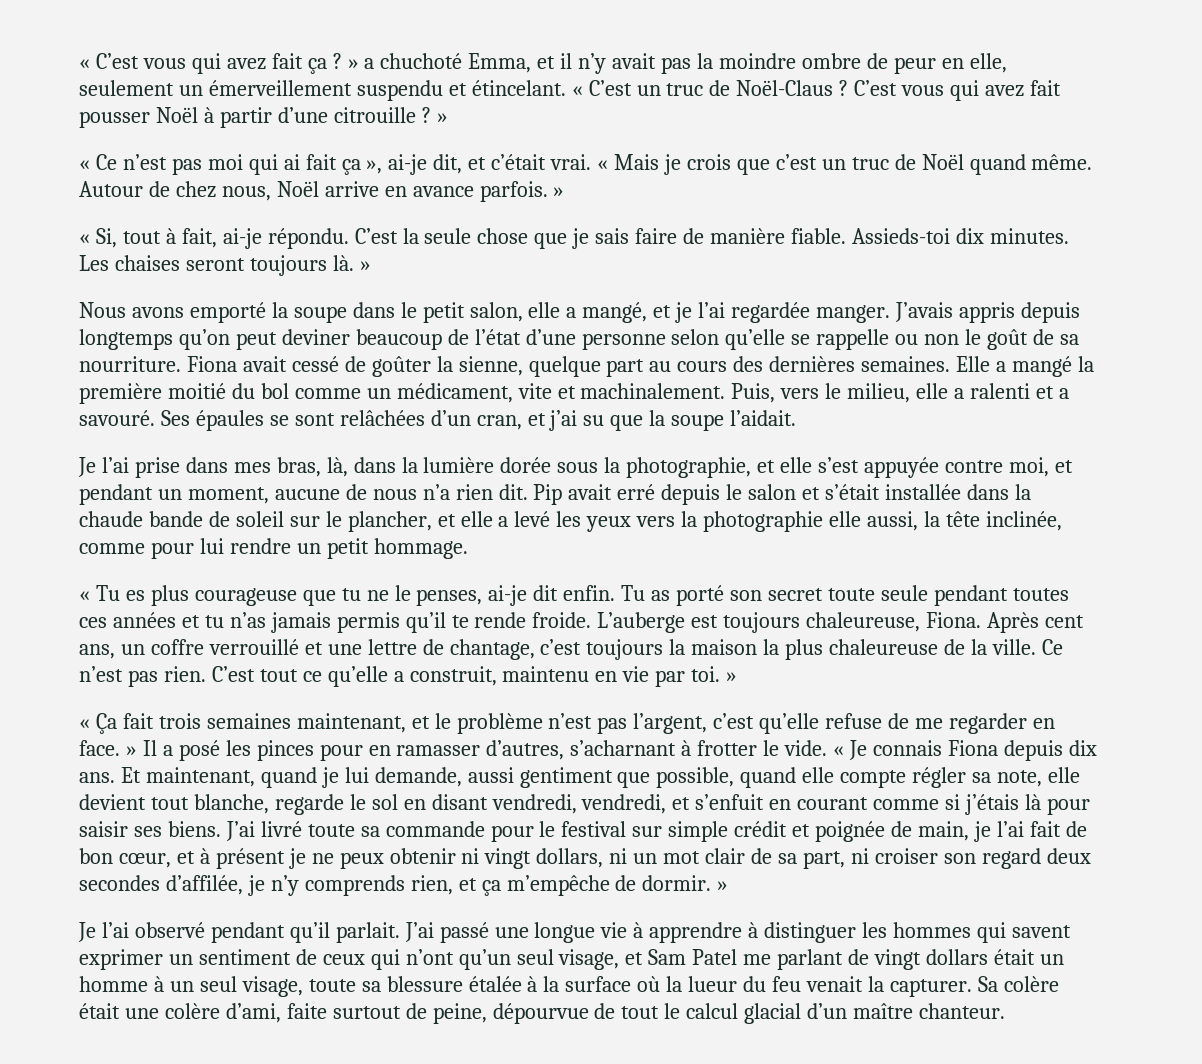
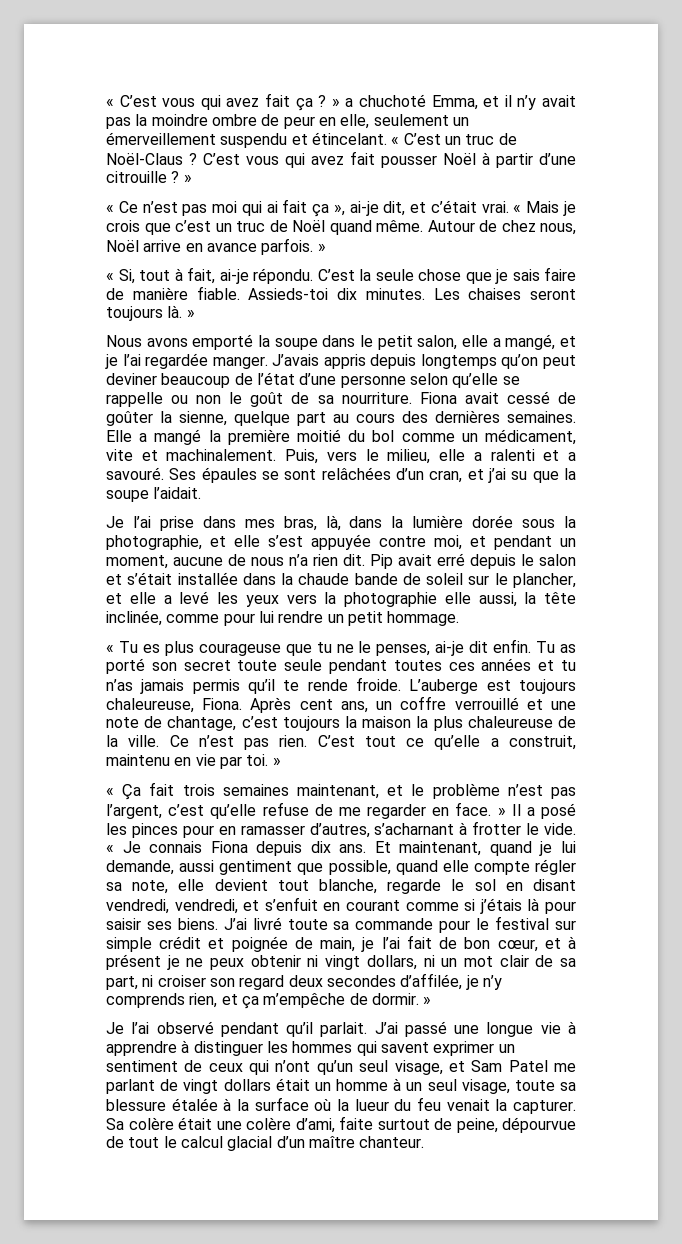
- Après cent ans, un coffre verrouillé et une lettre de chantage, c’est toujours la maison la plus chaleureuse de la ville.
+ Après cent ans, un coffre verrouillé et une note de chantage, c’est toujours la maison la plus chaleureuse de la ville.

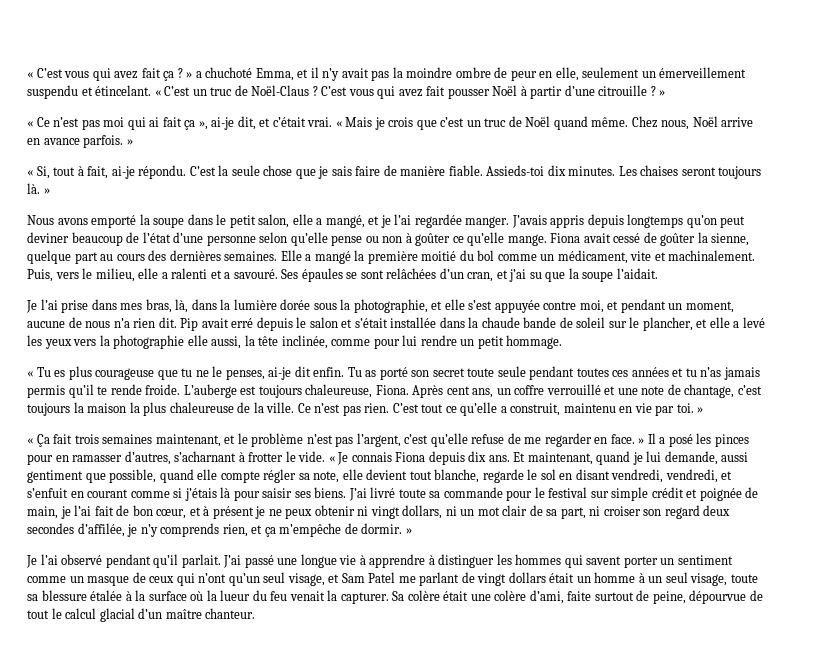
- Autour de chez nous, Noël arrive en avance parfois. »
+ Chez nous, Noël arrive en avance parfois. »
- J’avais appris depuis longtemps qu’on peut deviner beaucoup de l’état d’une personne selon qu’elle se rappelle ou non le goût de sa nourriture.
+ J’avais appris depuis longtemps qu’on peut deviner beaucoup de l’état d’une personne selon qu’elle pense ou non à goûter ce qu’elle mange.
- J’ai passé une longue vie à apprendre à distinguer les hommes qui savent exprimer un sentiment de ceux qui n’ont qu’un seul visage, et Sam Patel me parlant de vingt dollars était un homme à un seul visage, toute sa blessure étalée à la surface où la lueur du feu venait la capturer.
+ J’ai passé une longue vie à apprendre à distinguer les hommes qui savent porter un sentiment comme un masque de ceux qui n’ont qu’un seul visage, et Sam Patel me parlant de vingt dollars était un homme à un seul visage, toute sa blessure étalée à la surface où la lueur du feu venait la capturer.

